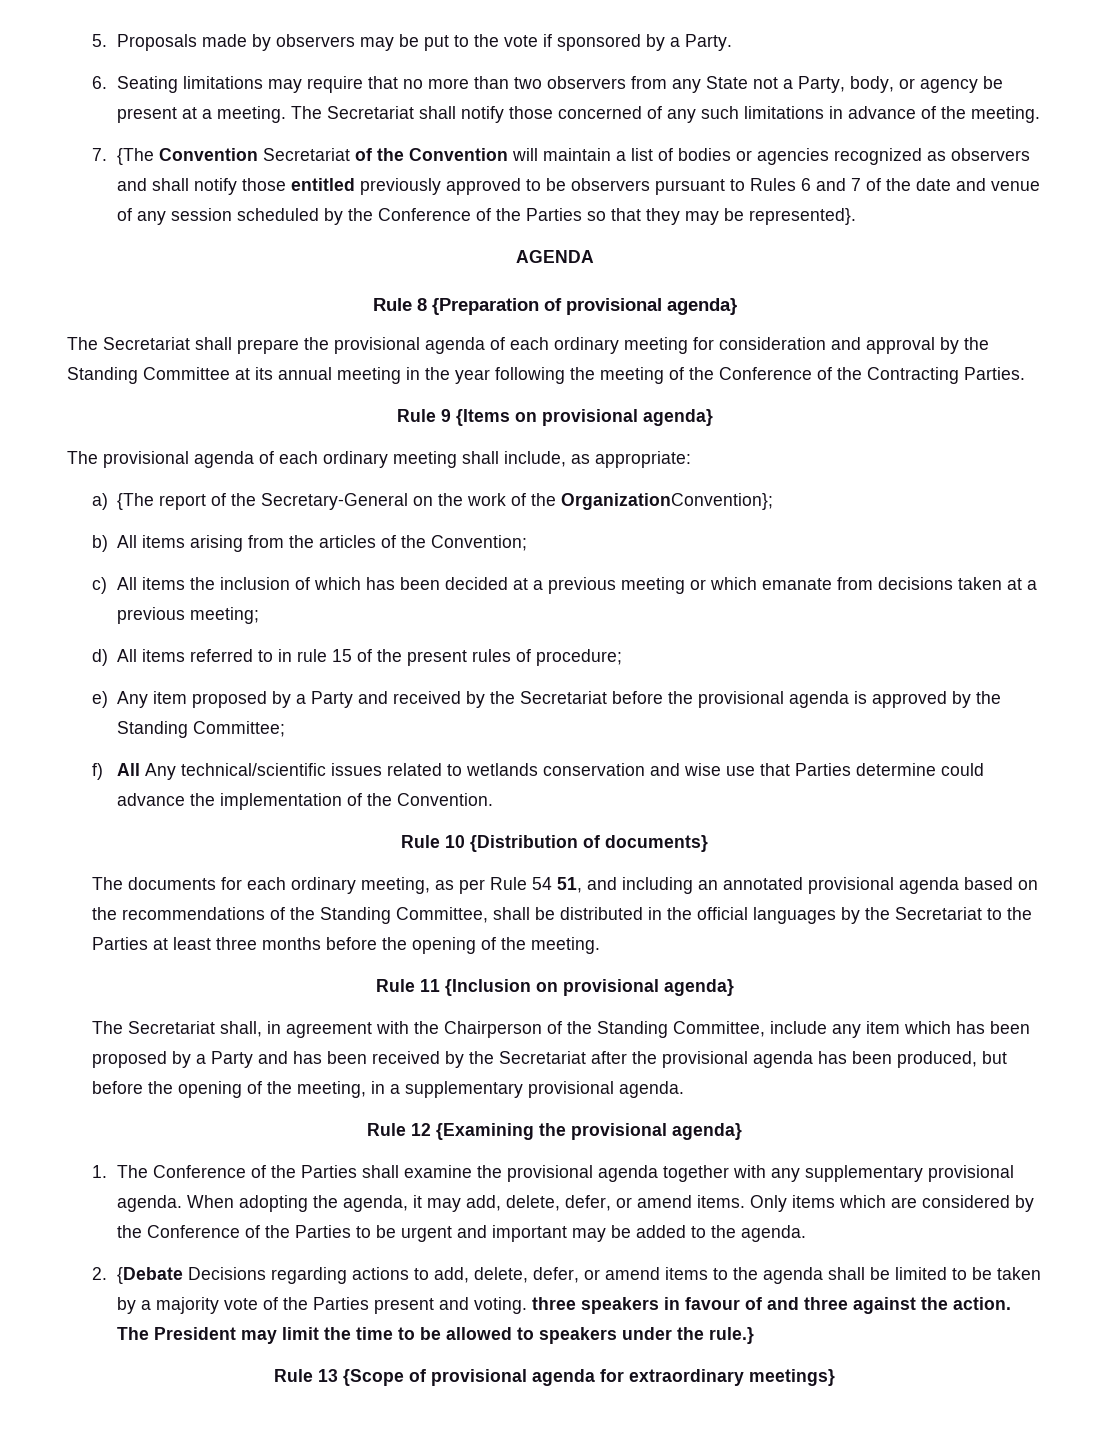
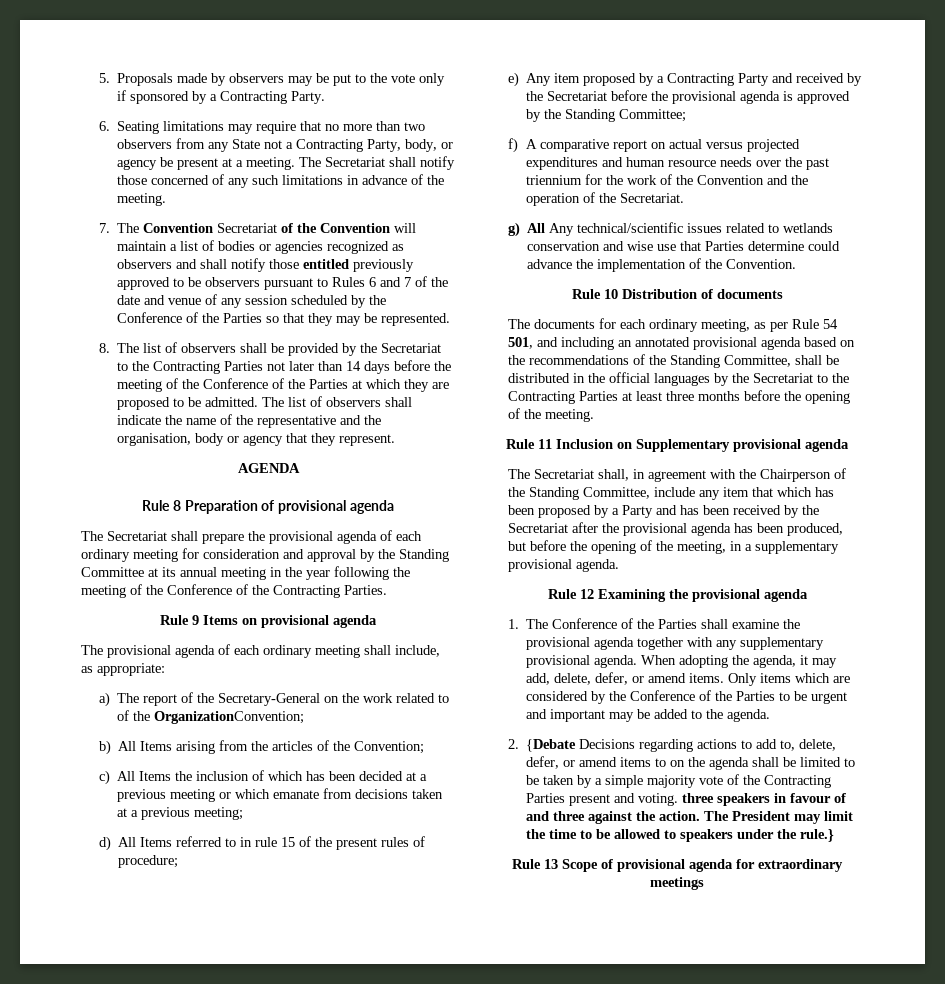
- 5. Proposals made by observers may be put to the vote if sponsored by a Party.
+ 5. Proposals made by observers may be put to the vote only if sponsored by a Contracting Party.
- 6. Seating limitations may require that no more than two observers from any State not a Party, body, or agency be present at a meeting.
+ 6. Seating limitations may require that no more than two observers from any State not a Contracting Party, body, or agency be present at a meeting.
- 7. {The Convention Secretariat of the Convention will maintain a list of bodies or agencies recognized as observers and shall notify those entitled previously approved to be observers pursuant to Rules 6 and 7 of the date and venue of any session scheduled by the Conference of the Parties so that they may be represented}.
+ 7. The Convention Secretariat of the Convention will maintain a list of bodies or agencies recognized as observers and shall notify those entitled previously approved to be observers pursuant to Rules 6 and 7 of the date and venue of any session scheduled by the Conference of the Parties so that they may be represented.
+ 8. The list of observers shall be provided by the Secretariat to the Contracting Parties not later than 14 days before the meeting of the Conference of the Parties at which they are proposed to be admitted. The list of observers shall indicate the name of the representative and the organisation, body or agency that they represent.
- Rule 8 {Preparation of provisional agenda}
+ Rule 8 Preparation of provisional agenda
- Rule 9 {Items on provisional agenda}
+ Rule 9 Items on provisional agenda
- a) {The report of the Secretary-General on the work of the OrganizationConvention};
+ a) The report of the Secretary-General on the work related to of the OrganizationConvention;
- b) All items arising from the articles of the Convention;
+ b) All Items arising from the articles of the Convention;
- c) All items the inclusion of which has been decided at a previous meeting or which emanate from decisions taken at a previous meeting;
+ c) All Items the inclusion of which has been decided at a previous meeting or which emanate from decisions taken at a previous meeting;
- d) All items referred to in rule 15 of the present rules of procedure;
+ d) All Items referred to in rule 15 of the present rules of procedure;
- e) Any item proposed by a Party and received by the Secretariat before the provisional agenda is approved by the Standing Committee;
+ e) Any item proposed by a Contracting Party and received by the Secretariat before the provisional agenda is approved by the Standing Committee;
- f) All Any technical/scientific issues related to wetlands conservation and wise use that Parties determine could advance the implementation of the Convention.
+ f) A comparative report on actual versus projected expenditures and human resource needs over the past triennium for the work of the Convention and the operation of the Secretariat.
+ g) All Any technical/scientific issues related to wetlands conservation and wise use that Parties determine could advance the implementation of the Convention.
- Rule 10 {Distribution of documents}
+ Rule 10 Distribution of documents
- The documents for each ordinary meeting, as per Rule 54 51, and including an annotated provisional agenda based on the recommendations of the Standing Committee, shall be distributed in the official languages by the Secretariat to the Parties at least three months before the opening of the meeting.
+ The documents for each ordinary meeting, as per Rule 54 501, and including an annotated provisional agenda based on the recommendations of the Standing Committee, shall be distributed in the official languages by the Secretariat to the Contracting Parties at least three months before the opening of the meeting.
- Rule 11 {Inclusion on provisional agenda}
+ Rule 11 Inclusion on Supplementary provisional agenda
- The Secretariat shall, in agreement with the Chairperson of the Standing Committee, include any item which has been proposed by a Party and has been received by the Secretariat after the provisional agenda has been produced, but before the opening of the meeting, in a supplementary provisional agenda.
+ The Secretariat shall, in agreement with the Chairperson of the Standing Committee, include any item that which has been proposed by a Party and has been received by the Secretariat after the provisional agenda has been produced, but before the opening of the meeting, in a supplementary provisional agenda.
- Rule 12 {Examining the provisional agenda}
+ Rule 12 Examining the provisional agenda
- 2. {Debate Decisions regarding actions to add, delete, defer, or amend items to the agenda shall be limited to be taken by a majority vote of the Parties present and voting. three speakers in favour of and three against the action.
+ 2. {Debate Decisions regarding actions to add to, delete, defer, or amend items to on the agenda shall be limited to be taken by a simple majority vote of the Contracting Parties present and voting. three speakers in favour of and three against the action.
- Rule 13 {Scope of provisional agenda for extraordinary meetings}
+ Rule 13 Scope of provisional agenda for extraordinary meetings

